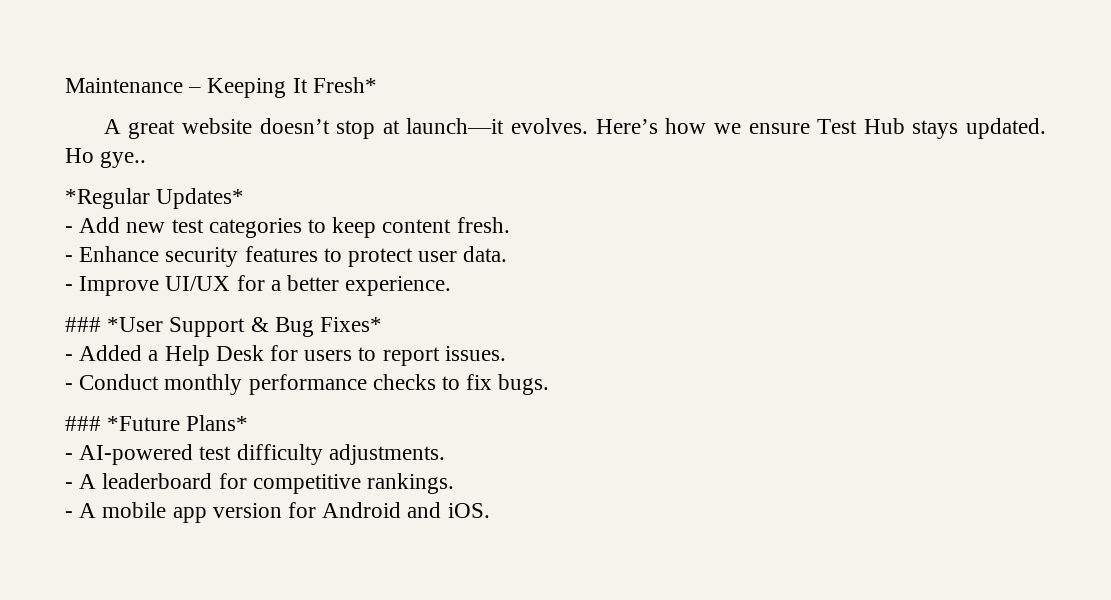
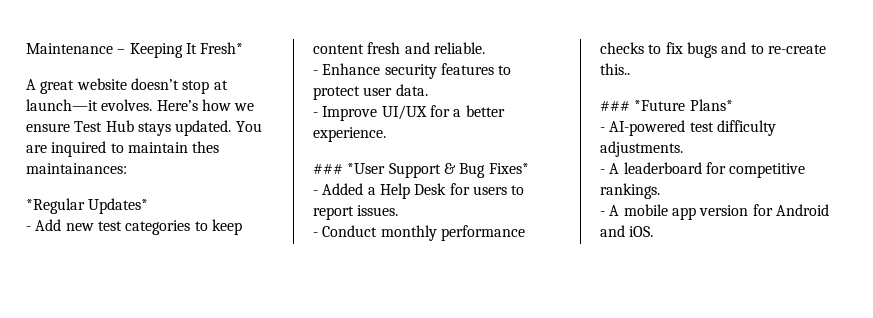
- Ho gye..
+ You are inquired to maintain thes maintainances:
- - Add new test categories to keep content fresh.
+ - Add new test categories to keep content fresh and reliable.
- - Conduct monthly performance checks to fix bugs.
+ - Conduct monthly performance checks to fix bugs and to re-create this..

